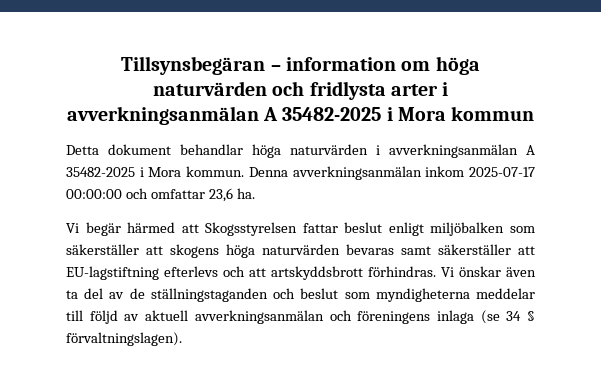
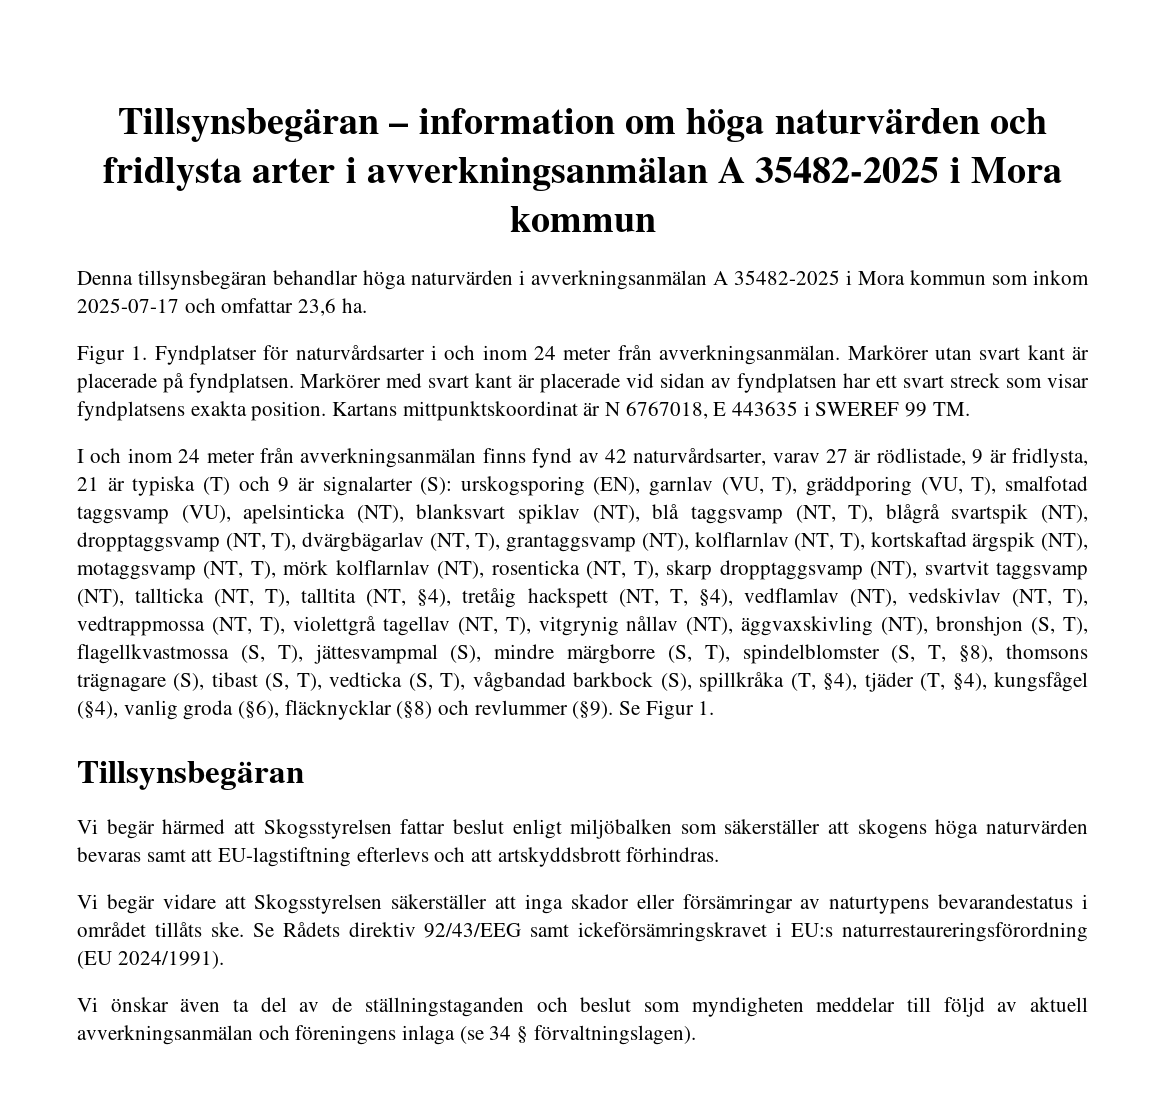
- Detta dokument behandlar höga naturvärden i avverkningsanmälan A 35482-2025 i Mora kommun. Denna avverkningsanmälan inkom 2025-07-17 00:00:00 och omfattar 23,6 ha.
+ Denna tillsynsbegäran behandlar höga naturvärden i avverkningsanmälan A 35482-2025 i Mora kommun som inkom 2025-07-17 och omfattar 23,6 ha.
+ Figur 1. Fyndplatser för naturvårdsarter i och inom 24 meter från avverkningsanmälan. Markörer utan svart kant är placerade på fyndplatsen. Markörer med svart kant är placerade vid sidan av fyndplatsen har ett svart streck som visar fyndplatsens exakta position. Kartans mittpunktskoordinat är N 6767018, E 443635 i SWEREF 99 TM.
+ I och inom 24 meter från avverkningsanmälan finns fynd av 42 naturvårdsarter, varav 27 är rödlistade, 9 är fridlysta, 21 är typiska (T) och 9 är signalarter (S): urskogsporing (EN), garnlav (VU, T), gräddporing (VU, T), smalfotad taggsvamp (VU), apelsinticka (NT), blanksvart spiklav (NT), blå taggsvamp (NT, T), blågrå svartspik (NT), dropptaggsvamp (NT, T), dvärgbägarlav (NT, T), grantaggsvamp (NT), kolflarnlav (NT, T), kortskaftad ärgspik (NT), motaggsvamp (NT, T), mörk kolflarnlav (NT), rosenticka (NT, T), skarp dropptaggsvamp (NT), svartvit taggsvamp (NT), tallticka (NT, T), talltita (NT, §4), tretåig hackspett (NT, T, §4), vedflamlav (NT), vedskivlav (NT, T), vedtrappmossa (NT, T), violettgrå tagellav (NT, T), vitgrynig nållav (NT), äggvaxskivling (NT), bronshjon (S, T), flagellkvastmossa (S, T), jättesvampmal (S), mindre märgborre (S, T), spindelblomster (S, T, §8), thomsons trägnagare (S), tibast (S, T), vedticka (S, T), vågbandad barkbock (S), spillkråka (T, §4), tjäder (T, §4), kungsfågel (§4), vanlig groda (§6), fläcknycklar (§8) och revlummer (§9). Se Figur 1.
+ Tillsynsbegäran
- Vi begär härmed att Skogsstyrelsen fattar beslut enligt miljöbalken som säkerställer att skogens höga naturvärden bevaras samt säkerställer att EU-lagstiftning efterlevs och att artskyddsbrott förhindras. Vi önskar även ta del av de ställningstaganden och beslut som myndigheterna meddelar till följd av aktuell avverkningsanmälan och föreningens inlaga (se 34 § förvaltningslagen).
+ Vi begär härmed att Skogsstyrelsen fattar beslut enligt miljöbalken som säkerställer att skogens höga naturvärden bevaras samt att EU-lagstiftning efterlevs och att artskyddsbrott förhindras.
+ Vi begär vidare att Skogsstyrelsen säkerställer att inga skador eller försämringar av naturtypens bevarandestatus i området tillåts ske. Se Rådets direktiv 92/43/EEG samt ickeförsämringskravet i EU:s naturrestaureringsförordning (EU 2024/1991).
+ Vi önskar även ta del av de ställningstaganden och beslut som myndigheten meddelar till följd av aktuell avverkningsanmälan och föreningens inlaga (se 34 § förvaltningslagen).

